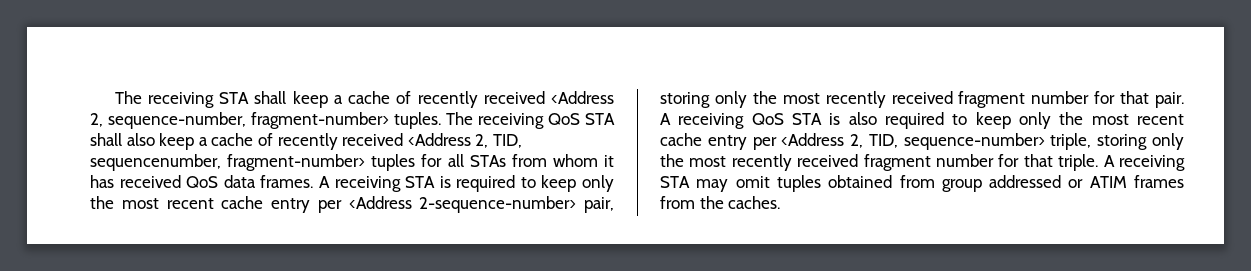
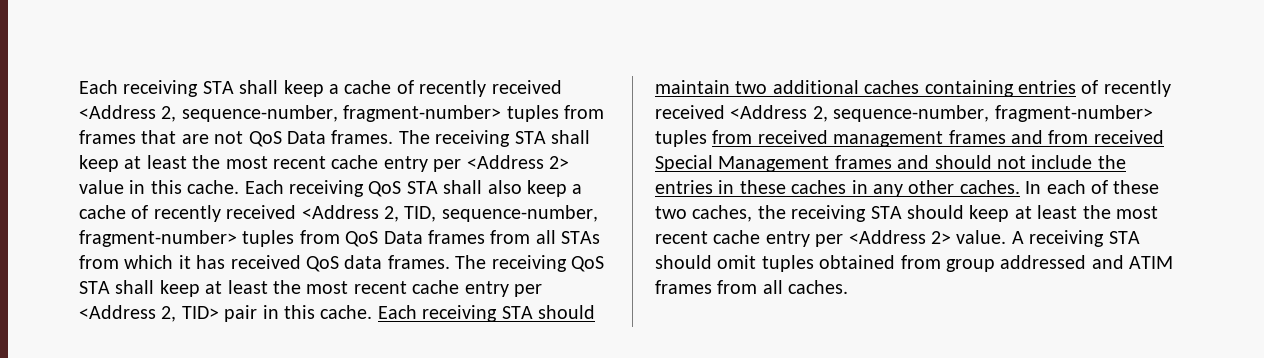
- The receiving STA shall keep a cache of recently received <Address 2, sequence-number, fragment-number> tuples. The receiving QoS STA shall also keep a cache of recently received <Address 2, TID, sequencenumber, fragment-number> tuples for all STAs from whom it has received QoS data frames.
+ Each receiving STA shall keep a cache of recently received <Address 2, sequence-number, fragment-number> tuples from frames that are not QoS Data frames. The receiving STA shall keep at least the most recent cache entry per <Address 2> value in this cache. Each receiving QoS STA shall also keep a cache of recently received <Address 2, TID, sequence-number, fragment-number> tuples from QoS Data frames from all STAs from which it has received QoS data frames.
- A receiving STA is required to keep only the most recent cache entry per <Address 2-sequence-number> pair, storing only the most recently received fragment number for that pair. A receiving QoS STA is also required to keep only the most recent cache entry per <Address 2, TID, sequence-number> triple, storing only the most recently received fragment number for that triple. A receiving STA may omit tuples obtained from group addressed or ATIM frames from the caches.
+ The receiving QoS STA shall keep at least the most recent cache entry per <Address 2, TID> pair in this cache. Each receiving STA should maintain two additional caches containing entries of recently received <Address 2, sequence-number, fragment-number> tuples from received management frames and from received Special Management frames and should not include the entries in these caches in any other caches. In each of these two caches, the receiving STA should keep at least the most recent cache entry per <Address 2> value. A receiving STA should omit tuples obtained from group addressed and ATIM frames from all caches.

